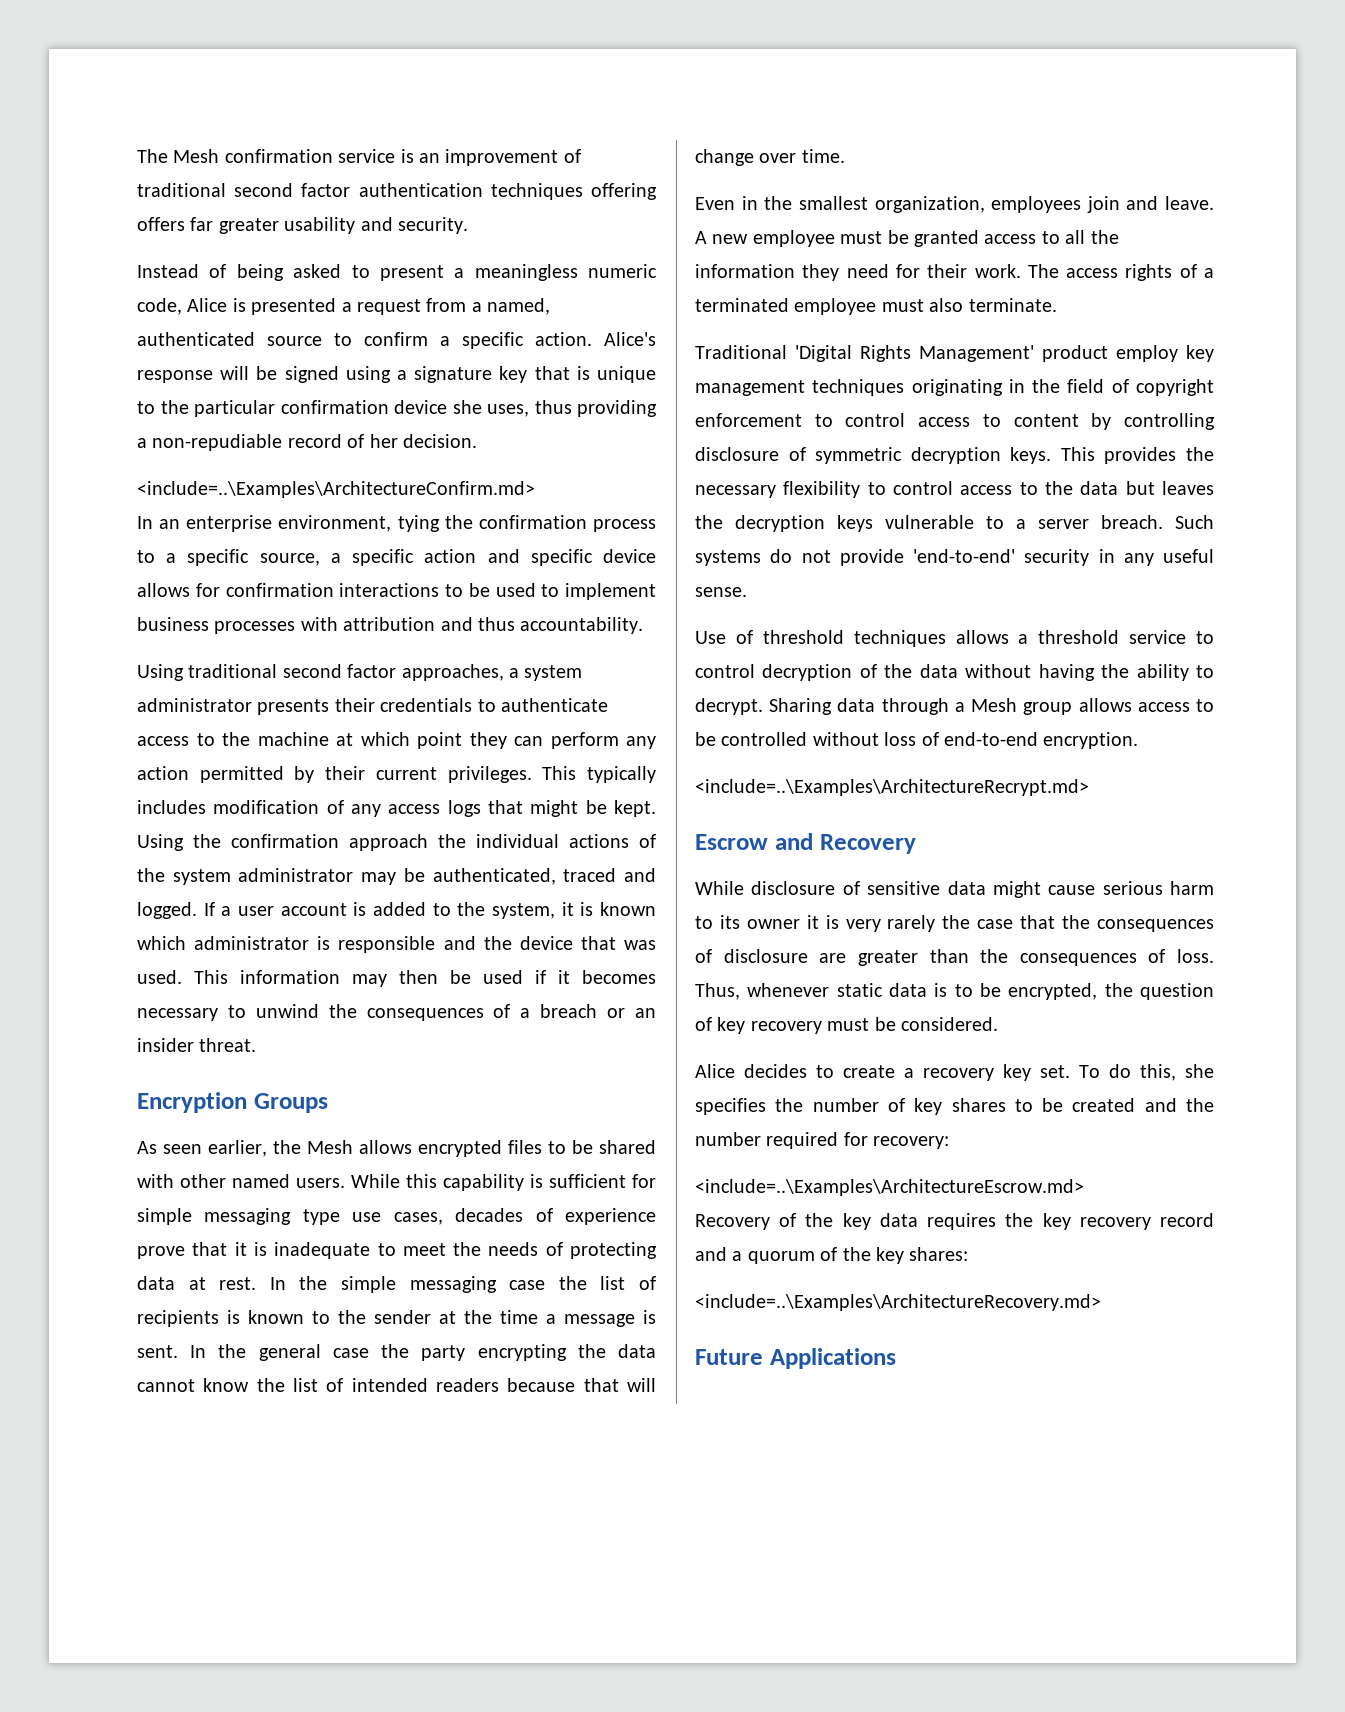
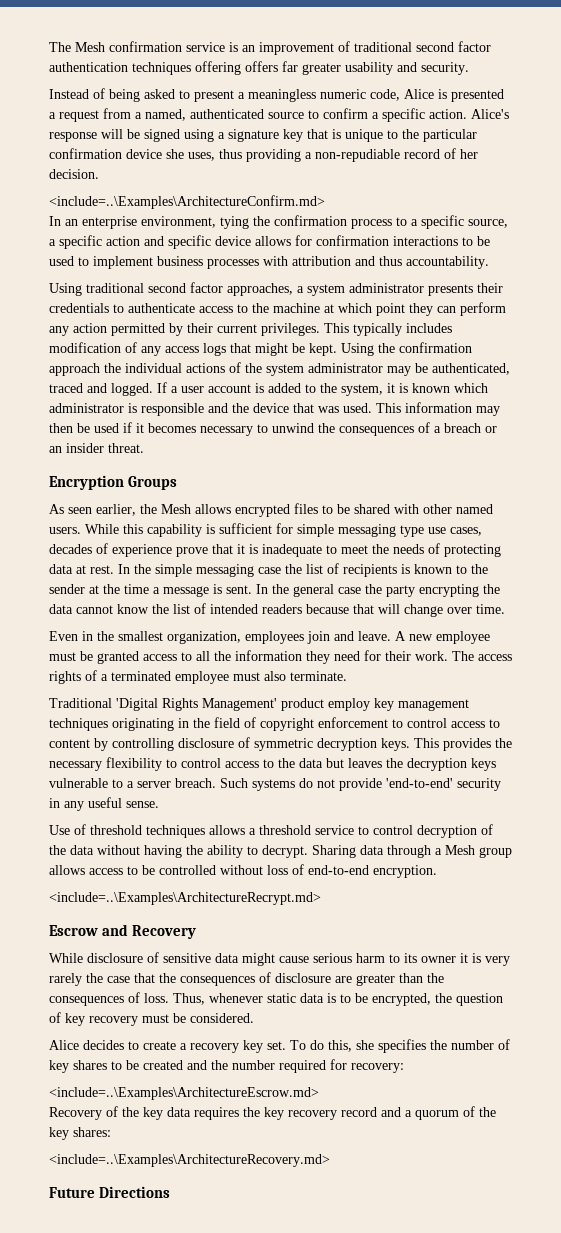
- Future Applications
+ Future Directions

